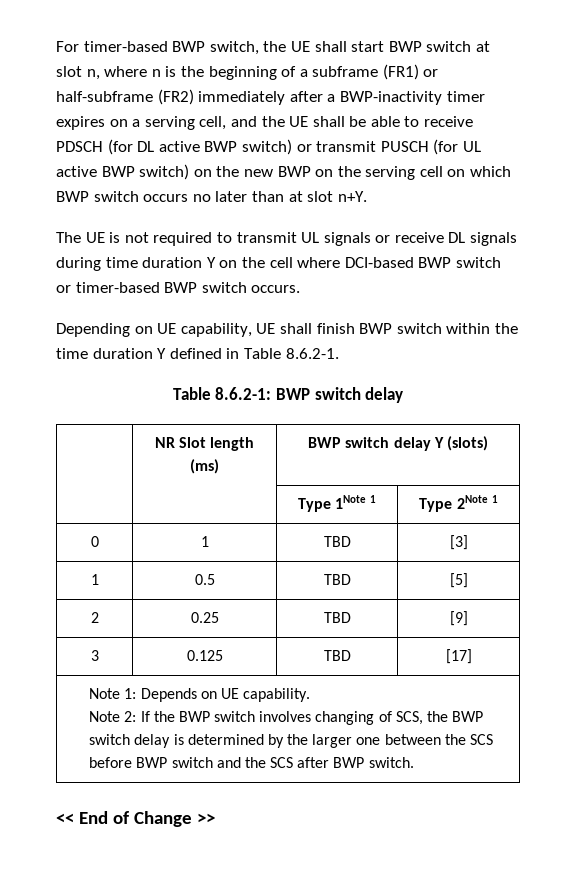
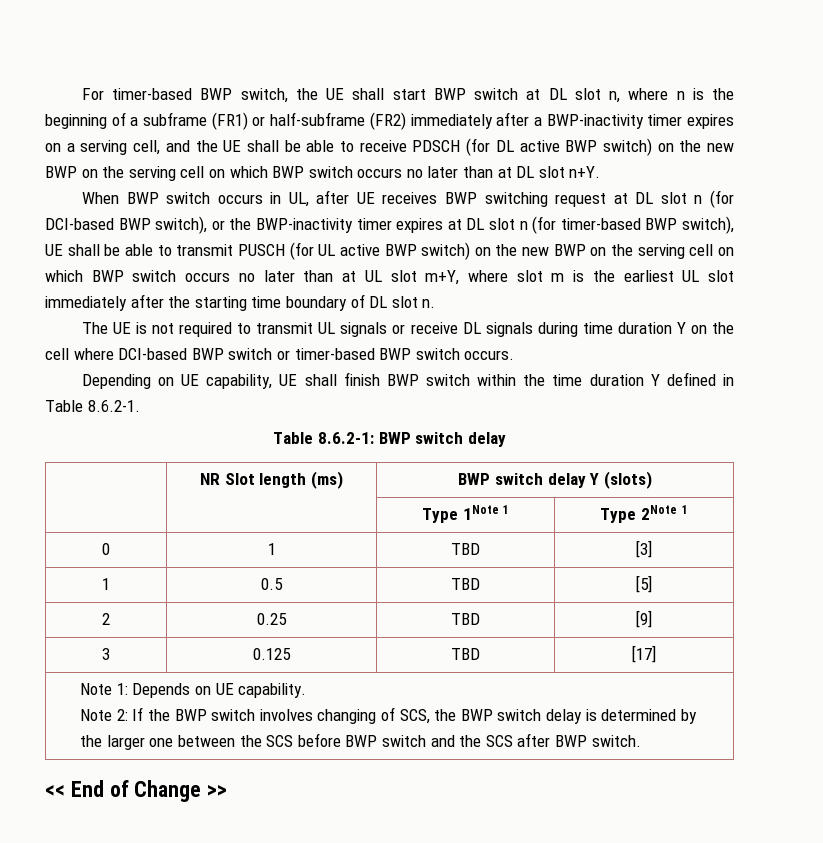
- For timer-based BWP switch, the UE shall start BWP switch at slot n, where n is the beginning of a subframe (FR1) or half-subframe (FR2) immediately after a BWP-inactivity timer expires on a serving cell, and the UE shall be able to receive PDSCH (for DL active BWP switch) or transmit PUSCH (for UL active BWP switch) on the new BWP on the serving cell on which BWP switch occurs no later than at slot n+Y.
+ For timer-based BWP switch, the UE shall start BWP switch at DL slot n, where n is the beginning of a subframe (FR1) or half-subframe (FR2) immediately after a BWP-inactivity timer expires on a serving cell, and the UE shall be able to receive PDSCH (for DL active BWP switch) on the new BWP on the serving cell on which BWP switch occurs no later than at DL slot n+Y.
+ When BWP switch occurs in UL, after UE receives BWP switching request at DL slot n (for DCI-based BWP switch), or the BWP-inactivity timer expires at DL slot n (for timer-based BWP switch), UE shall be able to transmit PUSCH (for UL active BWP switch) on the new BWP on the serving cell on which BWP switch occurs no later than at UL slot m+Y, where slot m is the earliest UL slot immediately after the starting time boundary of DL slot n.

